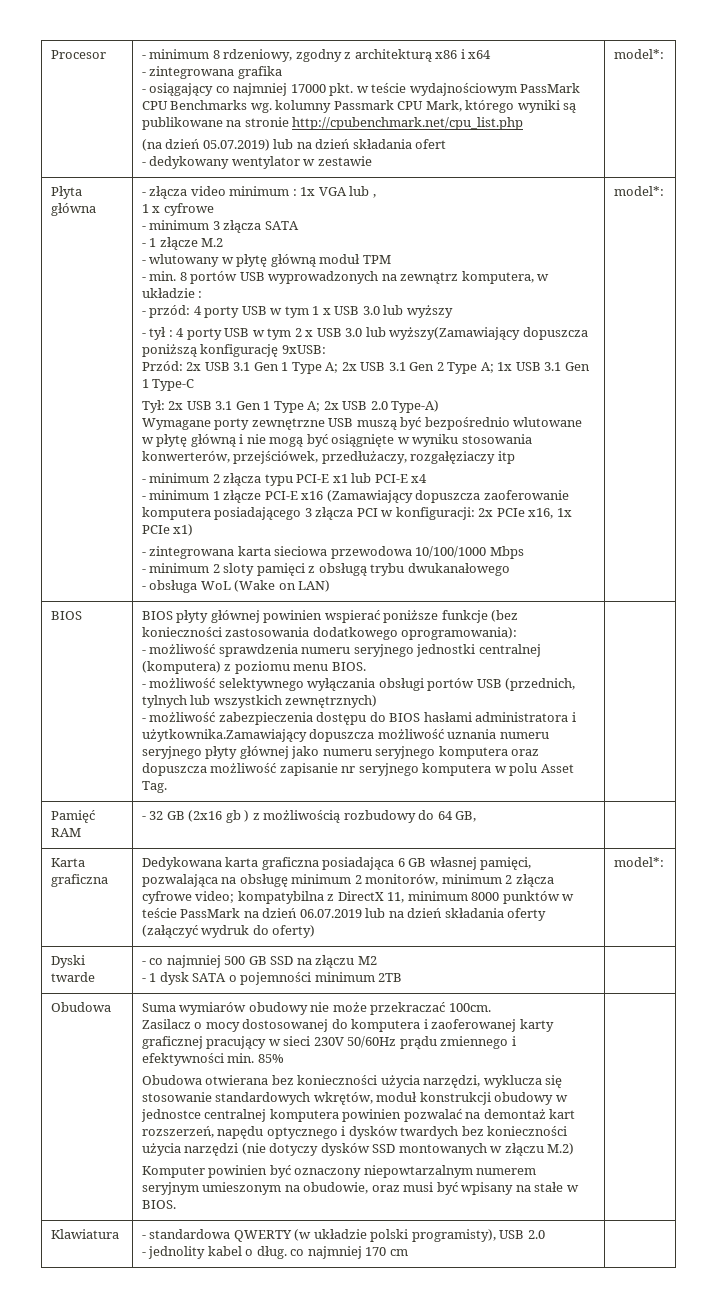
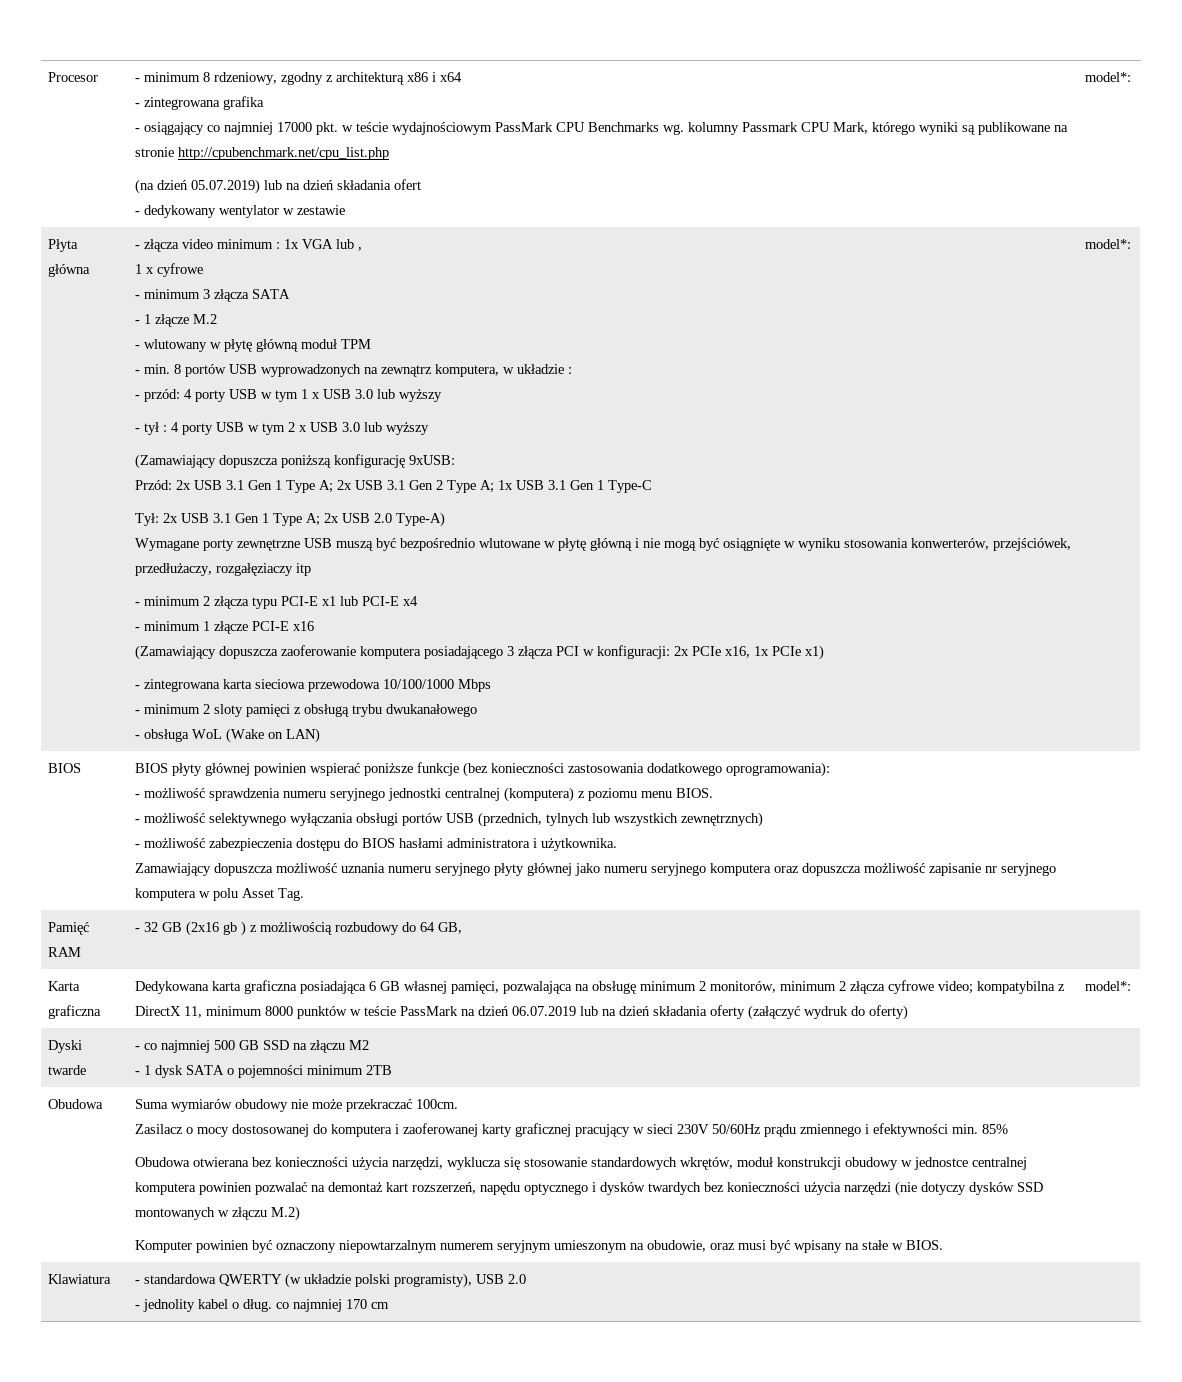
- - tył : 4 porty USB w tym 2 x USB 3.0 lub wyższy(Zamawiający dopuszcza poniższą konfigurację 9xUSB:
+ - tył : 4 porty USB w tym 2 x USB 3.0 lub wyższy
+ (Zamawiający dopuszcza poniższą konfigurację 9xUSB:
- - minimum 1 złącze PCI-E x16 (Zamawiający dopuszcza zaoferowanie komputera posiadającego 3 złącza PCI w konfiguracji: 2x PCIe x16, 1x PCIe x1)
+ - minimum 1 złącze PCI-E x16
+ (Zamawiający dopuszcza zaoferowanie komputera posiadającego 3 złącza PCI w konfiguracji: 2x PCIe x16, 1x PCIe x1)
- - możliwość zabezpieczenia dostępu do BIOS hasłami administratora i użytkownika.Zamawiający dopuszcza możliwość uznania numeru seryjnego płyty głównej jako numeru seryjnego komputera oraz dopuszcza możliwość zapisanie nr seryjnego komputera w polu Asset Tag.
+ - możliwość zabezpieczenia dostępu do BIOS hasłami administratora i użytkownika.
+ Zamawiający dopuszcza możliwość uznania numeru seryjnego płyty głównej jako numeru seryjnego komputera oraz dopuszcza możliwość zapisanie nr seryjnego komputera w polu Asset Tag.

